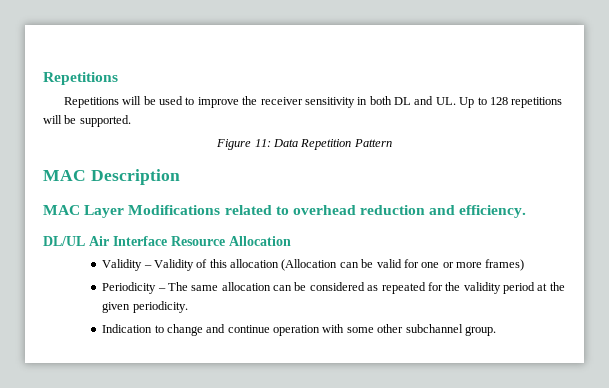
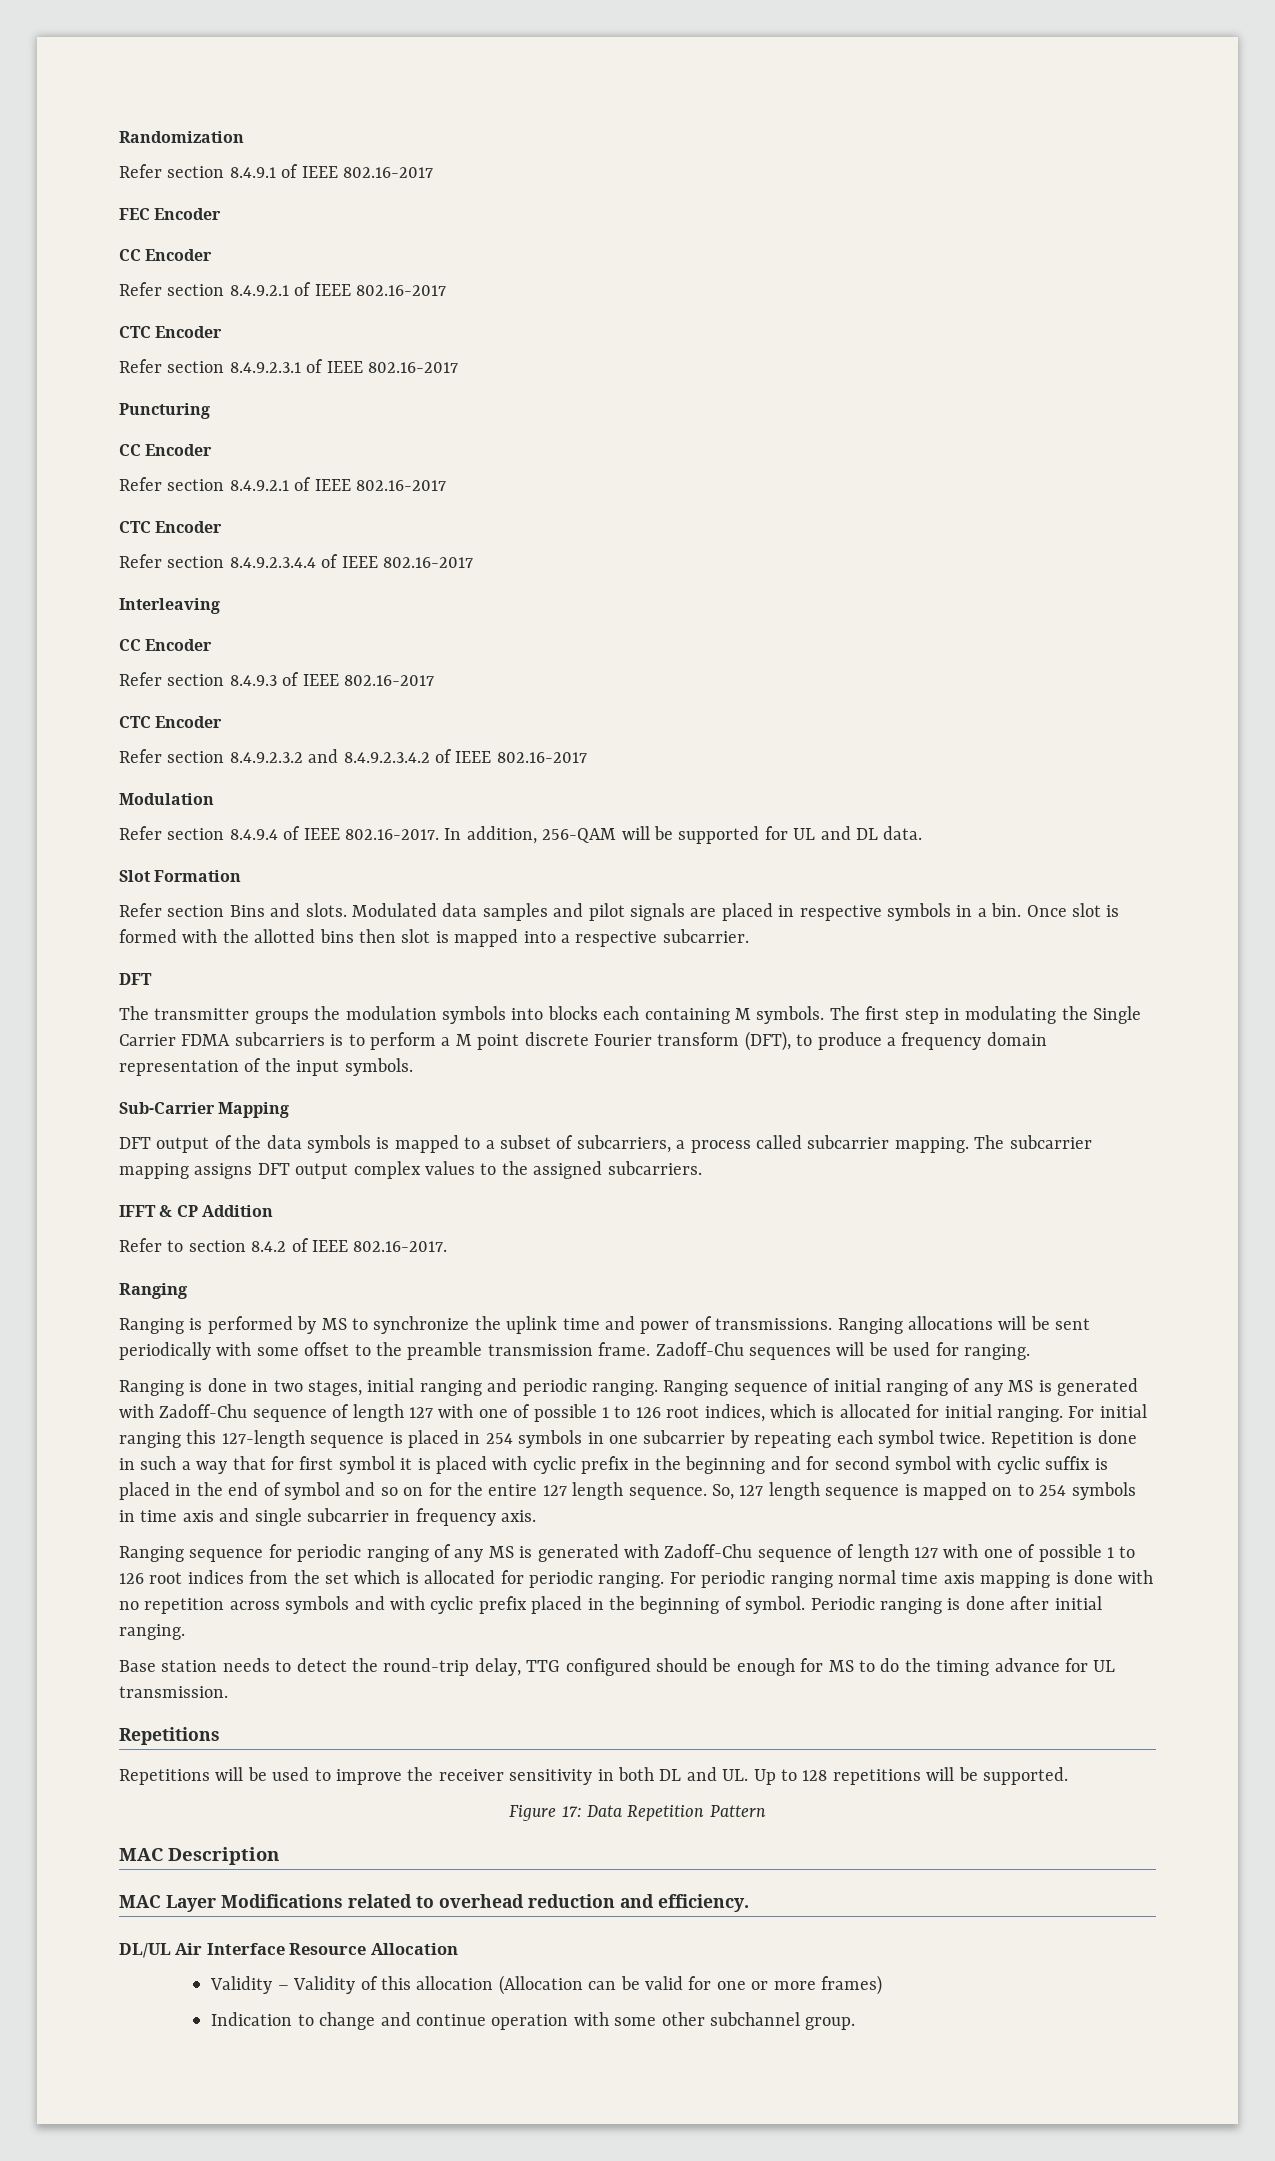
+ Randomization
+ Refer section 8.4.9.1 of IEEE 802.16-2017
+ FEC Encoder
+ CC Encoder
+ Refer section 8.4.9.2.1 of IEEE 802.16-2017
+ CTC Encoder
+ Refer section 8.4.9.2.3.1 of IEEE 802.16-2017
+ Puncturing
+ CC Encoder
+ Refer section 8.4.9.2.1 of IEEE 802.16-2017
+ CTC Encoder
+ Refer section 8.4.9.2.3.4.4 of IEEE 802.16-2017
+ Interleaving
+ CC Encoder
+ Refer section 8.4.9.3 of IEEE 802.16-2017
+ CTC Encoder
+ Refer section 8.4.9.2.3.2 and 8.4.9.2.3.4.2 of IEEE 802.16-2017
+ Modulation
+ Refer section 8.4.9.4 of IEEE 802.16-2017. In addition, 256-QAM will be supported for UL and DL data.
+ Slot Formation
+ Refer section Bins and slots. Modulated data samples and pilot signals are placed in respective symbols in a bin. Once slot is formed with the allotted bins then slot is mapped into a respective subcarrier.
+ DFT
+ The transmitter groups the modulation symbols into blocks each containing M symbols. The first step in modulating the Single Carrier FDMA subcarriers is to perform a M point discrete Fourier transform (DFT), to produce a frequency domain representation of the input symbols.
+ Sub-Carrier Mapping
+ DFT output of the data symbols is mapped to a subset of subcarriers, a process called subcarrier mapping. The subcarrier mapping assigns DFT output complex values to the assigned subcarriers.
+ IFFT & CP Addition
+ Refer to section 8.4.2 of IEEE 802.16-2017.
+ Ranging
+ Ranging is performed by MS to synchronize the uplink time and power of transmissions. Ranging allocations will be sent periodically with some offset to the preamble transmission frame. Zadoff-Chu sequences will be used for ranging.
+ Ranging is done in two stages, initial ranging and periodic ranging. Ranging sequence of initial ranging of any MS is generated with Zadoff-Chu sequence of length 127 with one of possible 1 to 126 root indices, which is allocated for initial ranging. For initial ranging this 127-length sequence is placed in 254 symbols in one subcarrier by repeating each symbol twice. Repetition is done in such a way that for first symbol it is placed with cyclic prefix in the beginning and for second symbol with cyclic suffix is placed in the end of symbol and so on for the entire 127 length sequence. So, 127 length sequence is mapped on to 254 symbols in time axis and single subcarrier in frequency axis.
+ Ranging sequence for periodic ranging of any MS is generated with Zadoff-Chu sequence of length 127 with one of possible 1 to 126 root indices from the set which is allocated for periodic ranging. For periodic ranging normal time axis mapping is done with no repetition across symbols and with cyclic prefix placed in the beginning of symbol. Periodic ranging is done after initial ranging.
+ Base station needs to detect the round-trip delay, TTG configured should be enough for MS to do the timing advance for UL transmission.
- Figure 11: Data Repetition Pattern
+ Figure 17: Data Repetition Pattern
- Periodicity – The same allocation can be considered as repeated for the validity period at the given periodicity.

